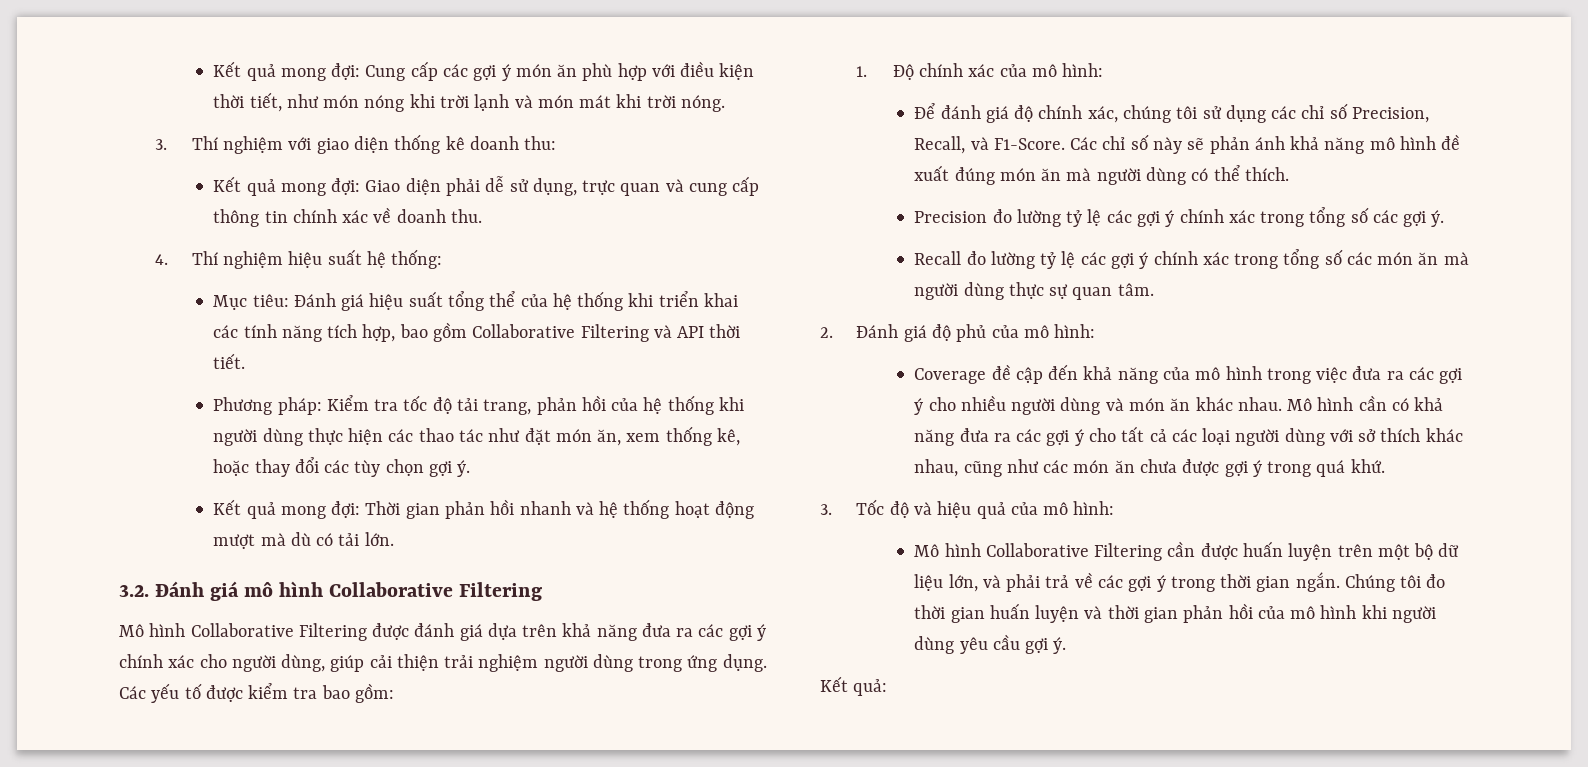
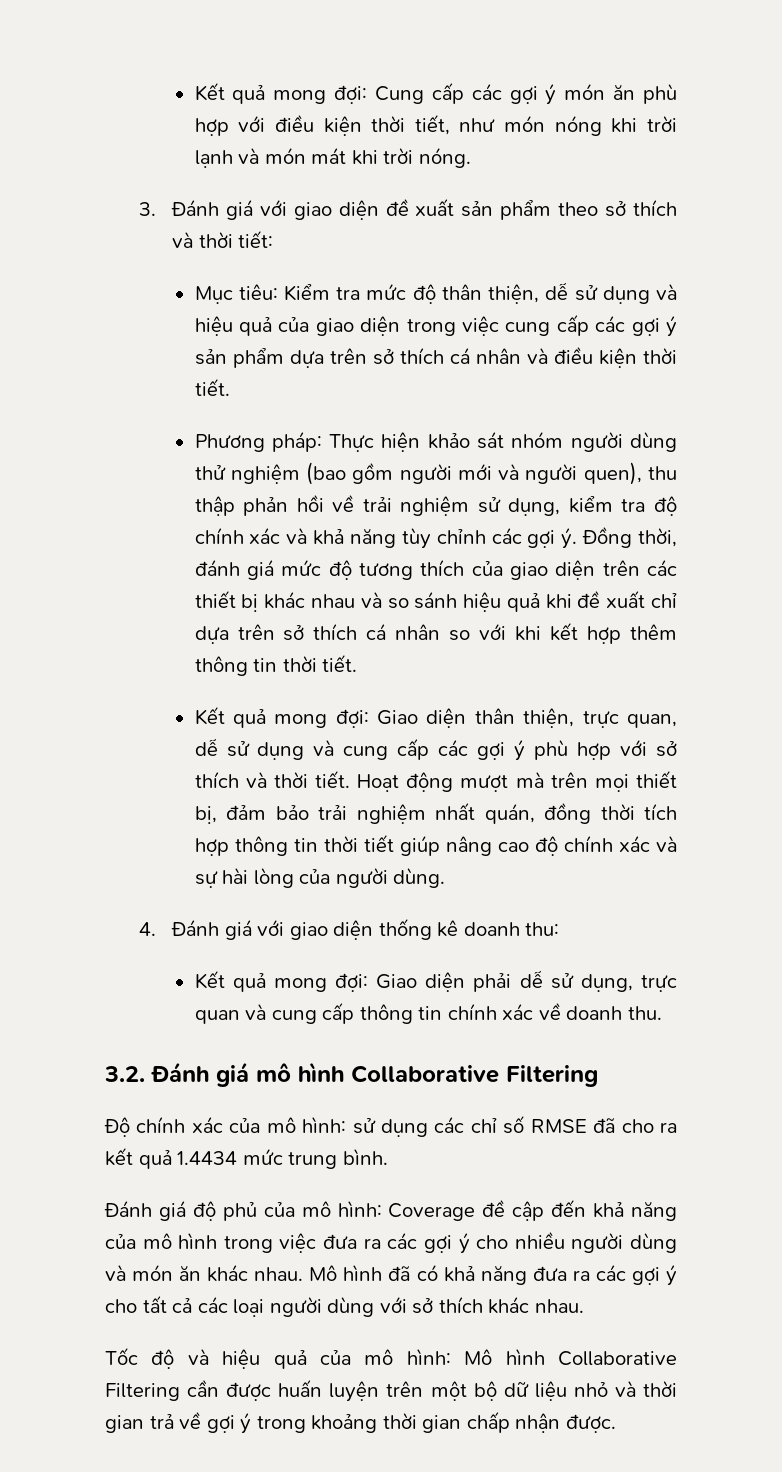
- 3. Thí nghiệm với giao diện thống kê doanh thu:
+ 3. Đánh giá với giao diện đề xuất sản phẩm theo sở thích và thời tiết:
+ Mục tiêu: Kiểm tra mức độ thân thiện, dễ sử dụng và hiệu quả của giao diện trong việc cung cấp các gợi ý sản phẩm dựa trên sở thích cá nhân và điều kiện thời tiết.
+ Phương pháp: Thực hiện khảo sát nhóm người dùng thử nghiệm (bao gồm người mới và người quen), thu thập phản hồi về trải nghiệm sử dụng, kiểm tra độ chính xác và khả năng tùy chỉnh các gợi ý. Đồng thời, đánh giá mức độ tương thích của giao diện trên các thiết bị khác nhau và so sánh hiệu quả khi đề xuất chỉ dựa trên sở thích cá nhân so với khi kết hợp thêm thông tin thời tiết.
+ Kết quả mong đợi: Giao diện thân thiện, trực quan, dễ sử dụng và cung cấp các gợi ý phù hợp với sở thích và thời tiết. Hoạt động mượt mà trên mọi thiết bị, đảm bảo trải nghiệm nhất quán, đồng thời tích hợp thông tin thời tiết giúp nâng cao độ chính xác và sự hài lòng của người dùng.
+ 4. Đánh giá với giao diện thống kê doanh thu:
- 4. Thí nghiệm hiệu suất hệ thống:
- Mục tiêu: Đánh giá hiệu suất tổng thể của hệ thống khi triển khai các tính năng tích hợp, bao gồm Collaborative Filtering và API thời tiết.
- Phương pháp: Kiểm tra tốc độ tải trang, phản hồi của hệ thống khi người dùng thực hiện các thao tác như đặt món ăn, xem thống kê, hoặc thay đổi các tùy chọn gợi ý.
- Kết quả mong đợi: Thời gian phản hồi nhanh và hệ thống hoạt động mượt mà dù có tải lớn.
- Mô hình Collaborative Filtering được đánh giá dựa trên khả năng đưa ra các gợi ý chính xác cho người dùng, giúp cải thiện trải nghiệm người dùng trong ứng dụng. Các yếu tố được kiểm tra bao gồm:
- 1. Độ chính xác của mô hình:
- Để đánh giá độ chính xác, chúng tôi sử dụng các chỉ số Precision, Recall, và F1-Score. Các chỉ số này sẽ phản ánh khả năng mô hình đề xuất đúng món ăn mà người dùng có thể thích.
- Precision đo lường tỷ lệ các gợi ý chính xác trong tổng số các gợi ý.
- Recall đo lường tỷ lệ các gợi ý chính xác trong tổng số các món ăn mà người dùng thực sự quan tâm.
- 2. Đánh giá độ phủ của mô hình:
- Coverage đề cập đến khả năng của mô hình trong việc đưa ra các gợi ý cho nhiều người dùng và món ăn khác nhau.
+ Độ chính xác của mô hình: sử dụng các chỉ số RMSE đã cho ra kết quả 1.4434 mức trung bình.
+ Đánh giá độ phủ của mô hình: Coverage đề cập đến khả năng của mô hình trong việc đưa ra các gợi ý cho nhiều người dùng và món ăn khác nhau.
- Mô hình cần có khả năng đưa ra các gợi ý cho tất cả các loại người dùng với sở thích khác nhau, cũng như các món ăn chưa được gợi ý trong quá khứ.
- 3. Tốc độ và hiệu quả của mô hình:
- Mô hình Collaborative Filtering cần được huấn luyện trên một bộ dữ liệu lớn, và phải trả về các gợi ý trong thời gian ngắn. Chúng tôi đo thời gian huấn luyện và thời gian phản hồi của mô hình khi người dùng yêu cầu gợi ý.
- Kết quả:
+ Mô hình đã có khả năng đưa ra các gợi ý cho tất cả các loại người dùng với sở thích khác nhau.
+ Tốc độ và hiệu quả của mô hình: Mô hình Collaborative Filtering cần được huấn luyện trên một bộ dữ liệu nhỏ và thời gian trả về gợi ý trong khoảng thời gian chấp nhận được.

